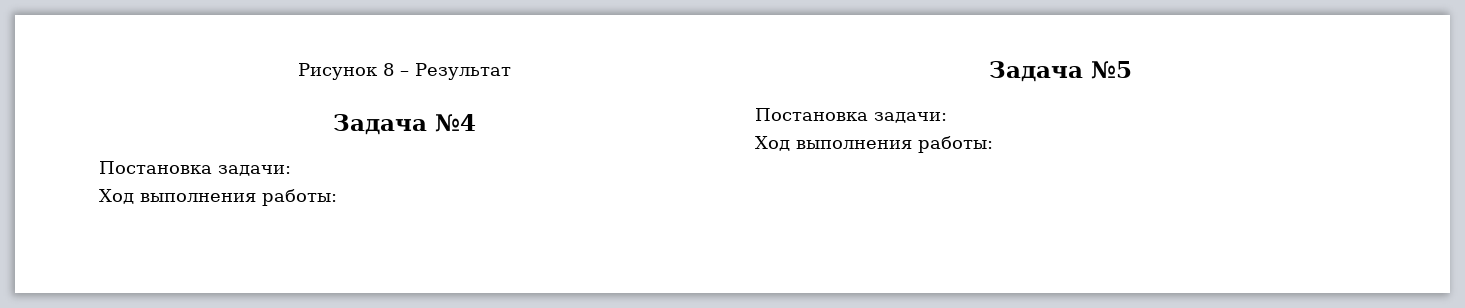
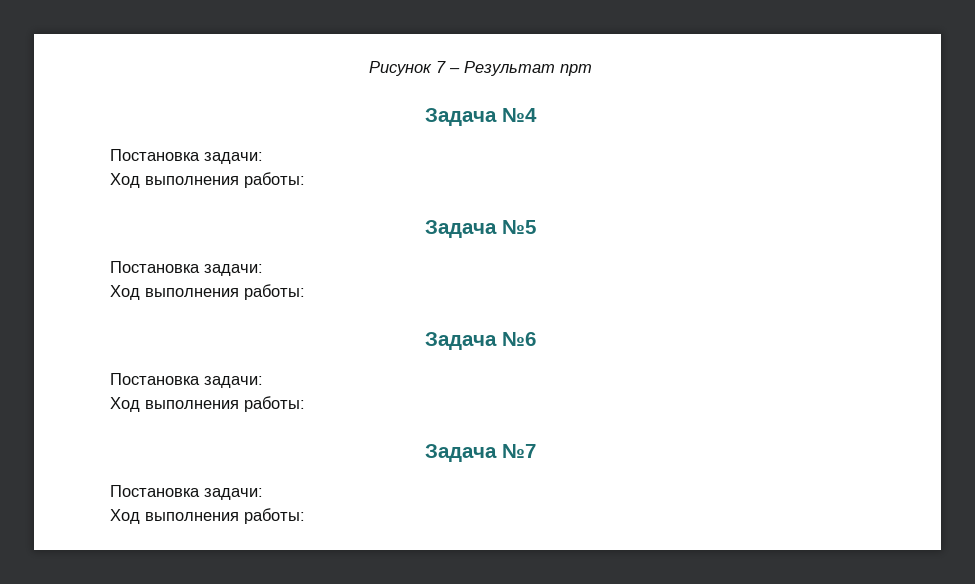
- Рисунок 8 – Результат
+ Рисунок 7 – Результат npm
+ Задача №6
+ Постановка задачи:
+ Ход выполнения работы:
+ Задача №7
+ Постановка задачи:
+ Ход выполнения работы:

